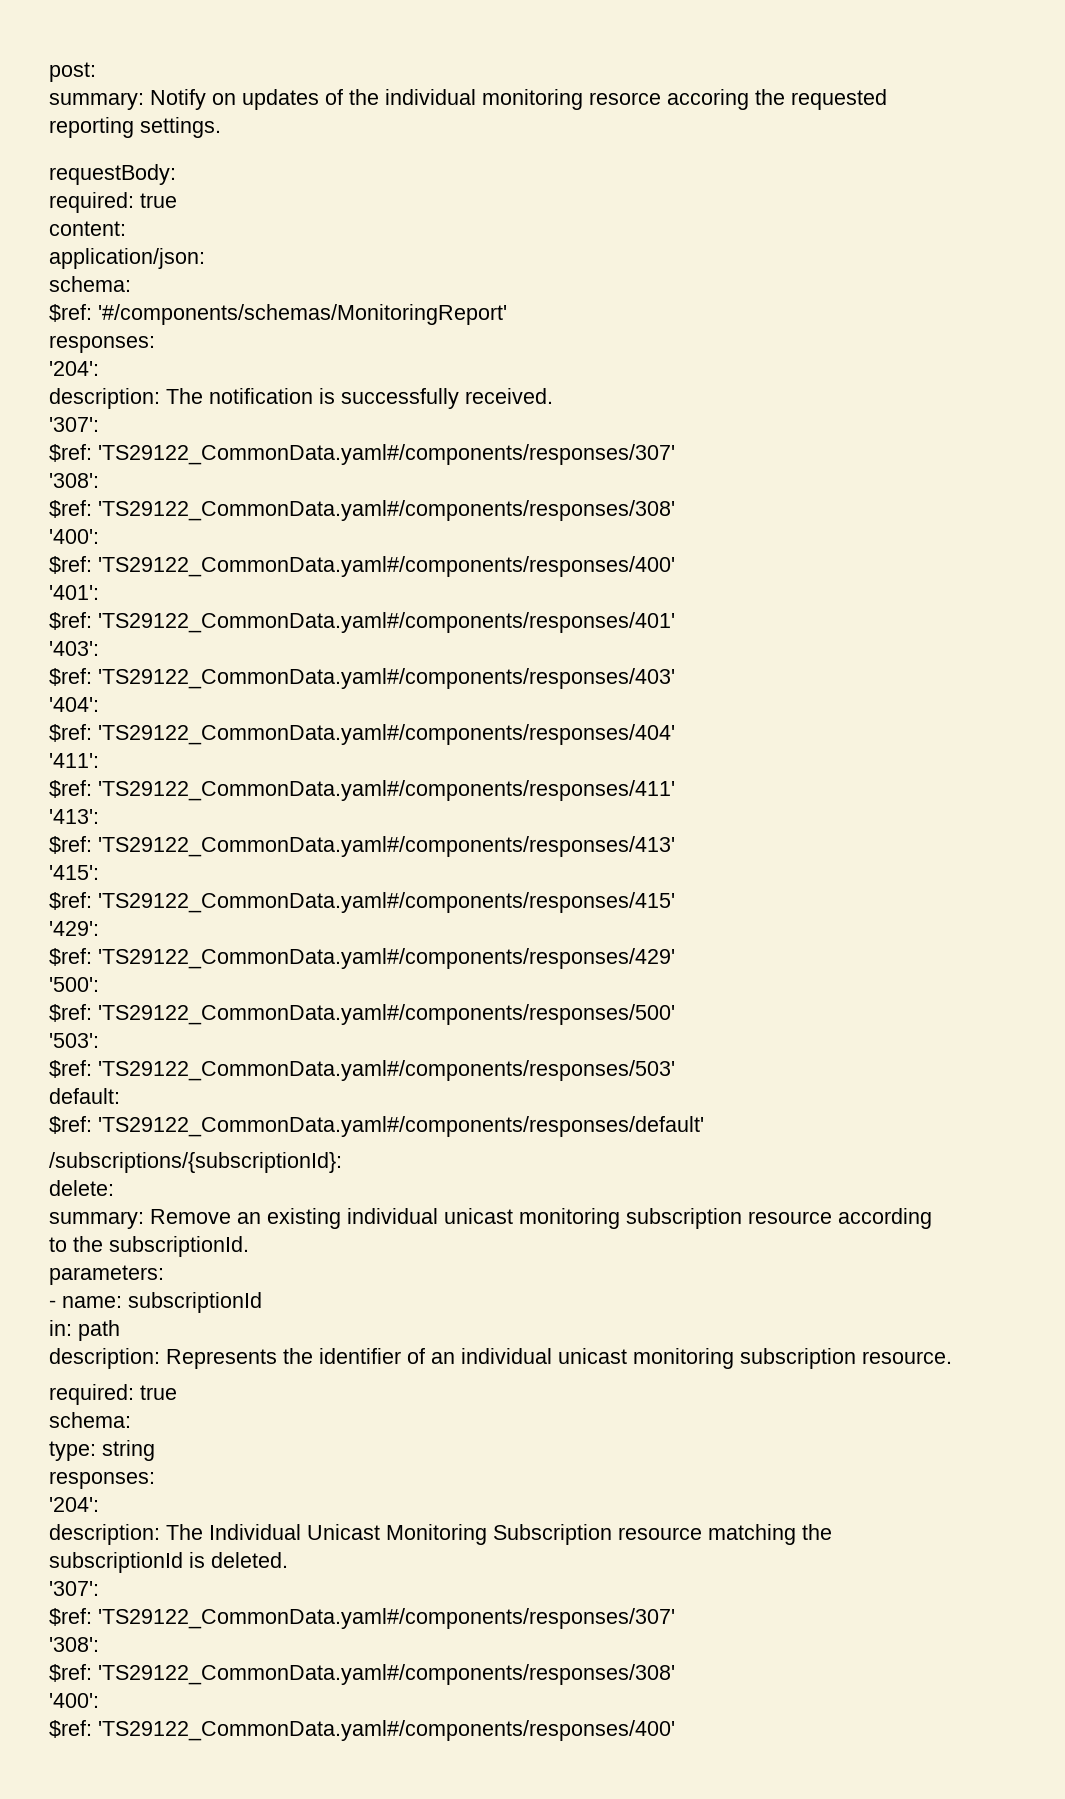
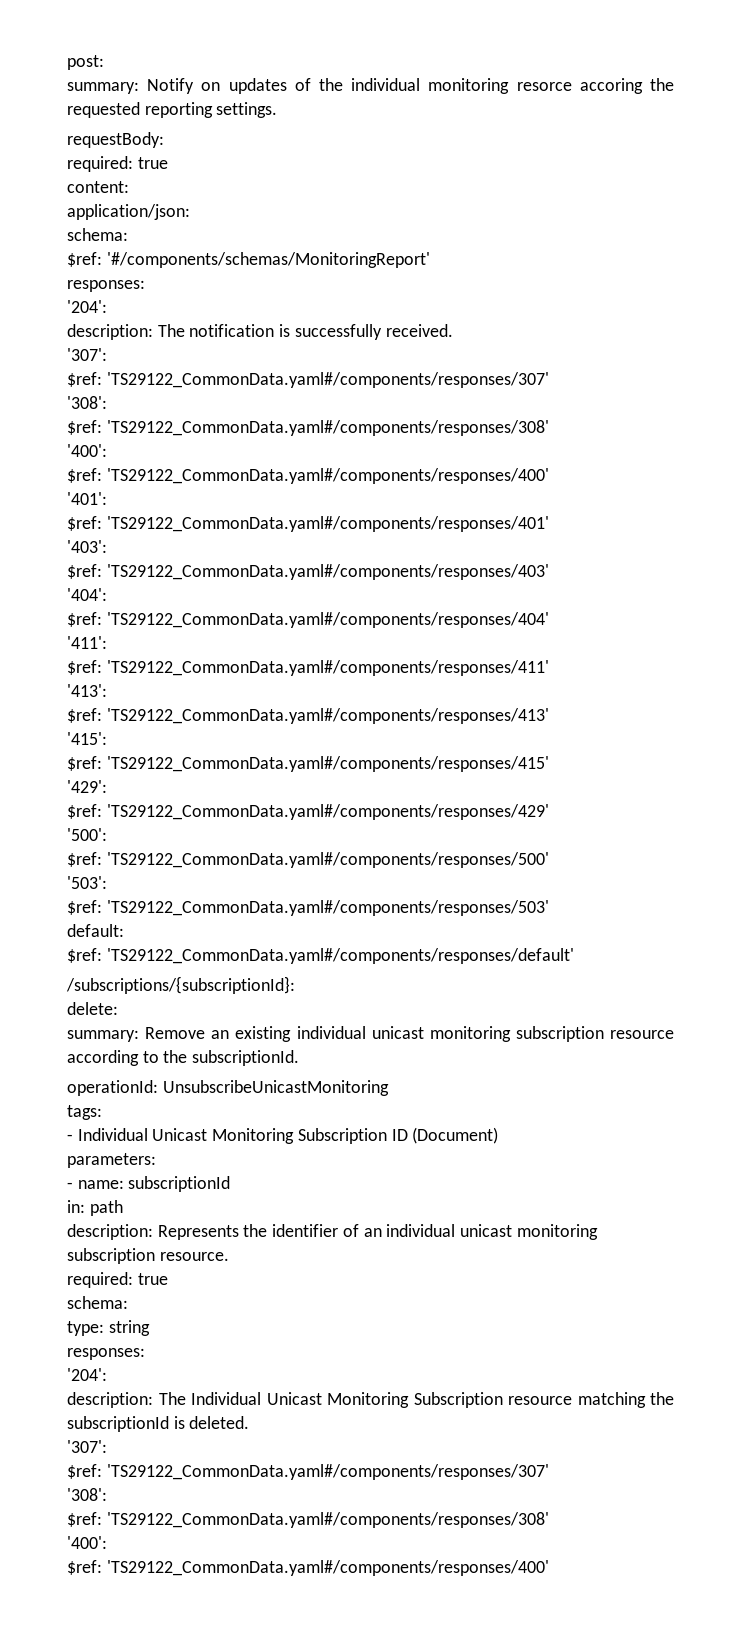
+ operationId: UnsubscribeUnicastMonitoring
+ tags:
+ - Individual Unicast Monitoring Subscription ID (Document)

